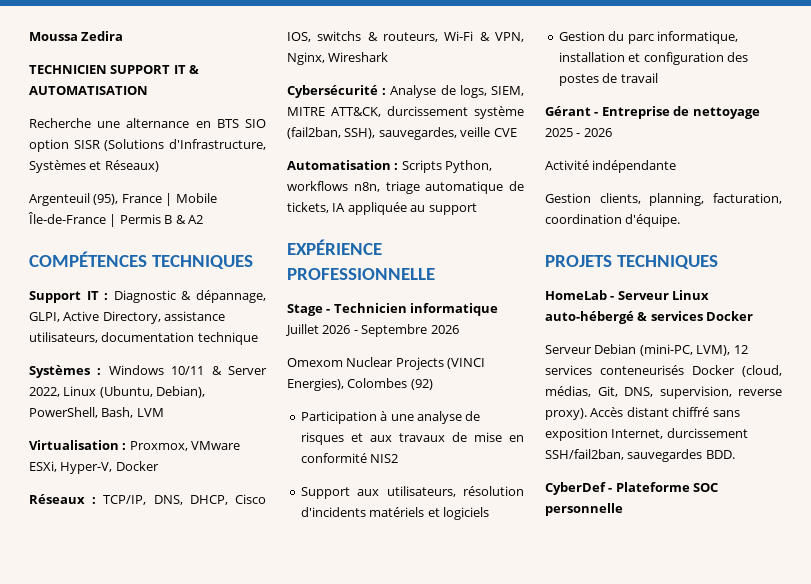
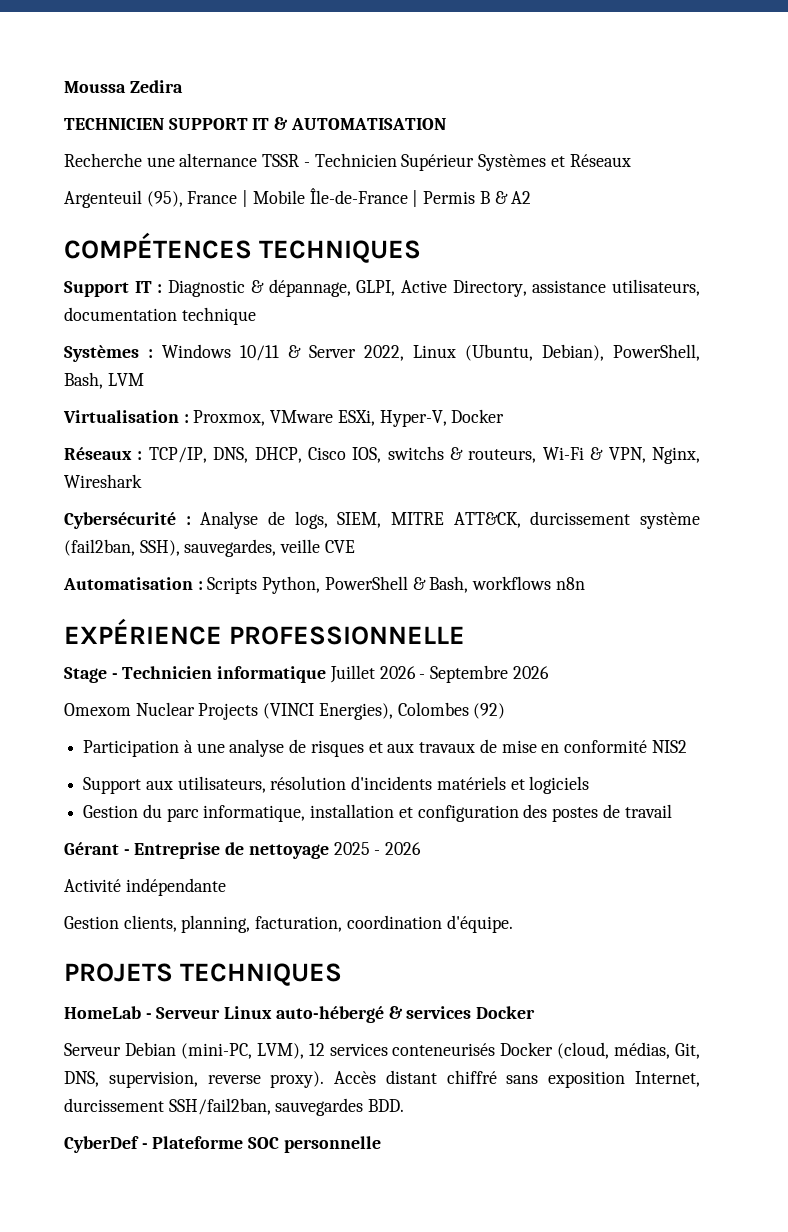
- Recherche une alternance en BTS SIO option SISR (Solutions d'Infrastructure, Systèmes et Réseaux)
+ Recherche une alternance TSSR - Technicien Supérieur Systèmes et Réseaux
- Automatisation : Scripts Python, workflows n8n, triage automatique de tickets, IA appliquée au support
+ Automatisation : Scripts Python, PowerShell & Bash, workflows n8n

